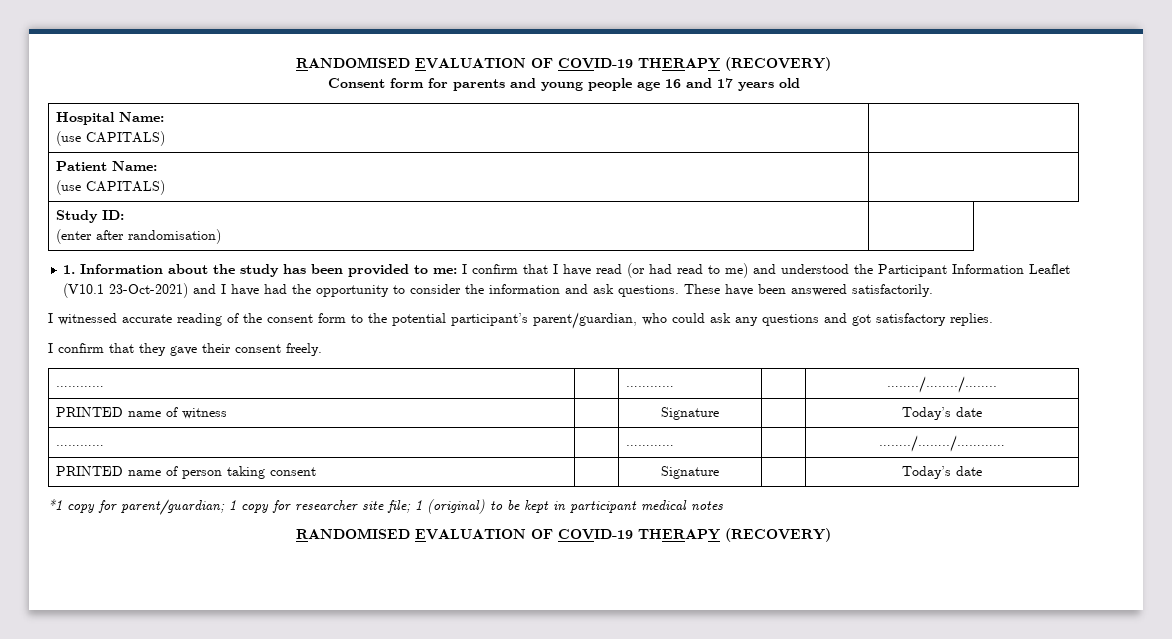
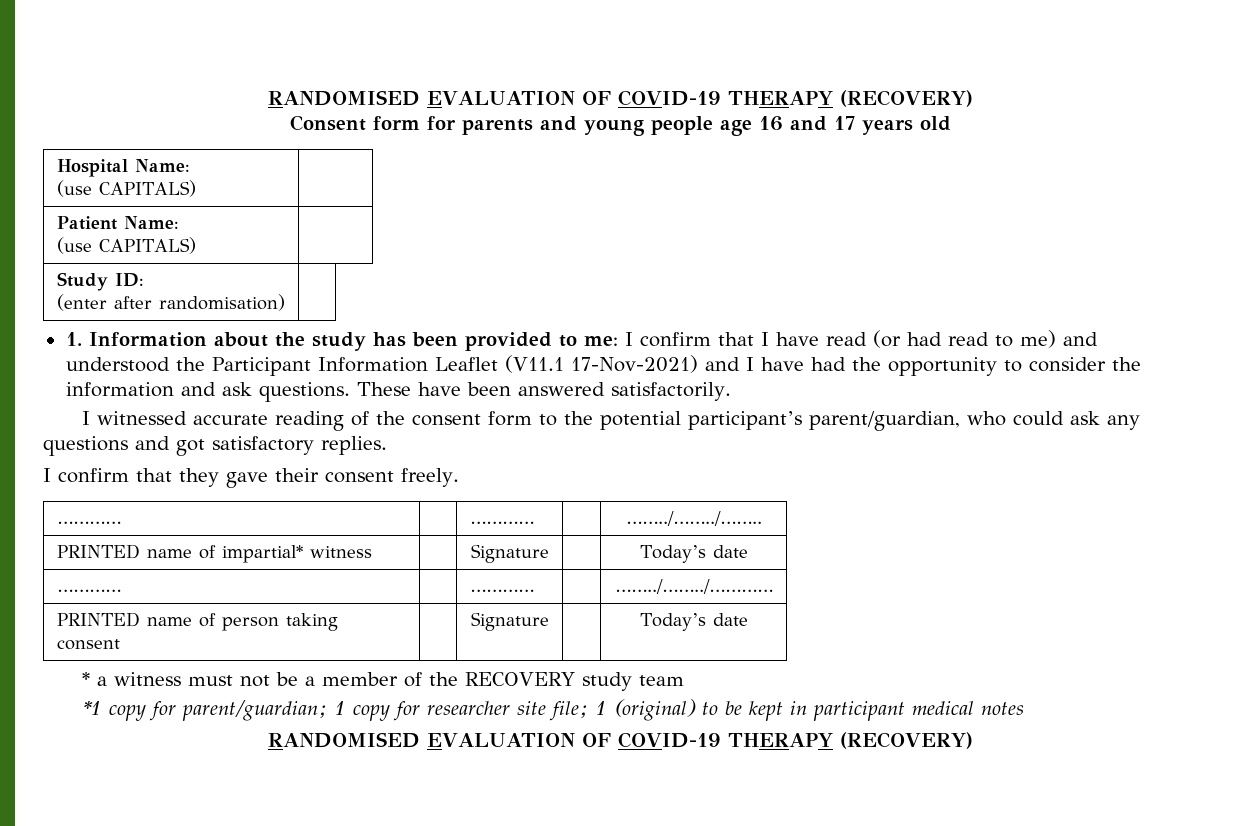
- 1. Information about the study has been provided to me: I confirm that I have read (or had read to me) and understood the Participant Information Leaflet (V10.1 23-Oct-2021) and I have had the opportunity to consider the information and ask questions.
+ 1. Information about the study has been provided to me: I confirm that I have read (or had read to me) and understood the Participant Information Leaflet (V11.1 17-Nov-2021) and I have had the opportunity to consider the information and ask questions.
- PRINTED name of witness | | Signature | | Today’s date
+ PRINTED name of impartial* witness | | Signature | | Today’s date
+ * a witness must not be a member of the RECOVERY study team

